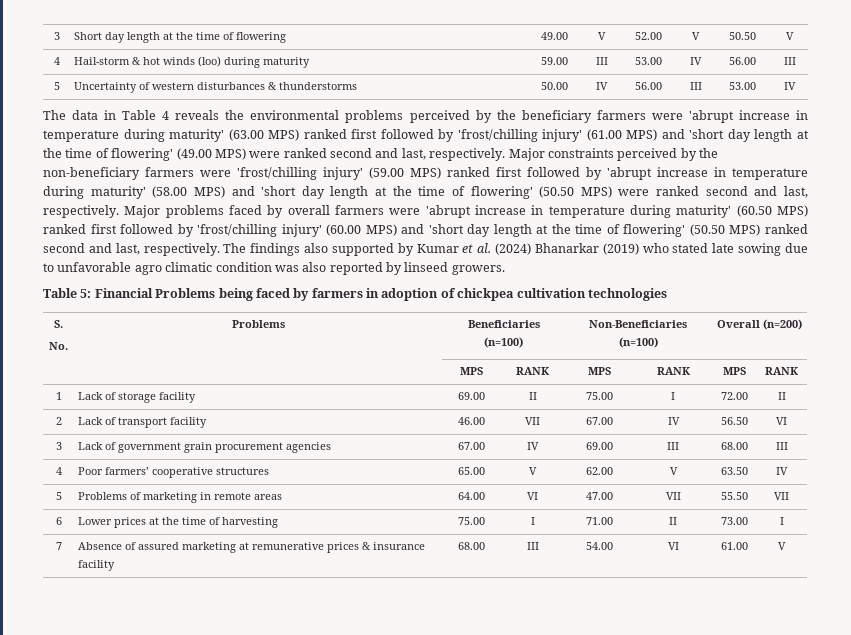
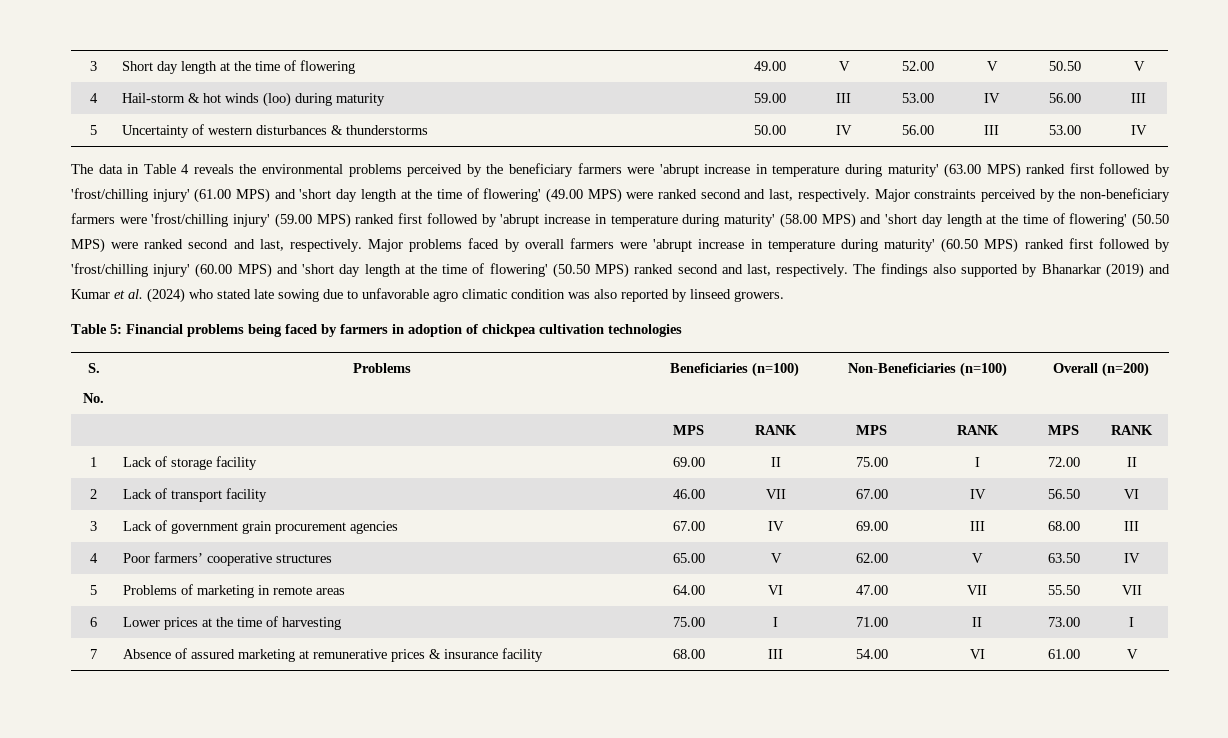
- The findings also supported by Kumar et al. (2024) Bhanarkar (2019) who stated late sowing due to unfavorable agro climatic condition was also reported by linseed growers.
+ The findings also supported by Bhanarkar (2019) and Kumar et al. (2024) who stated late sowing due to unfavorable agro climatic condition was also reported by linseed growers.
- Table 5: Financial Problems being faced by farmers in adoption of chickpea cultivation technologies
+ Table 5: Financial problems being faced by farmers in adoption of chickpea cultivation technologies

